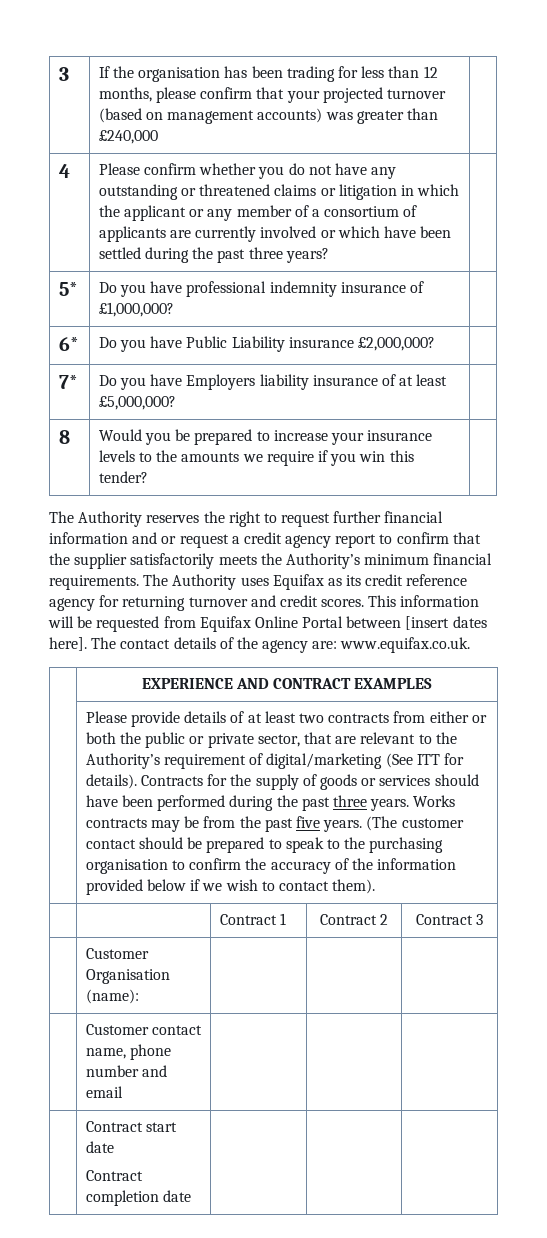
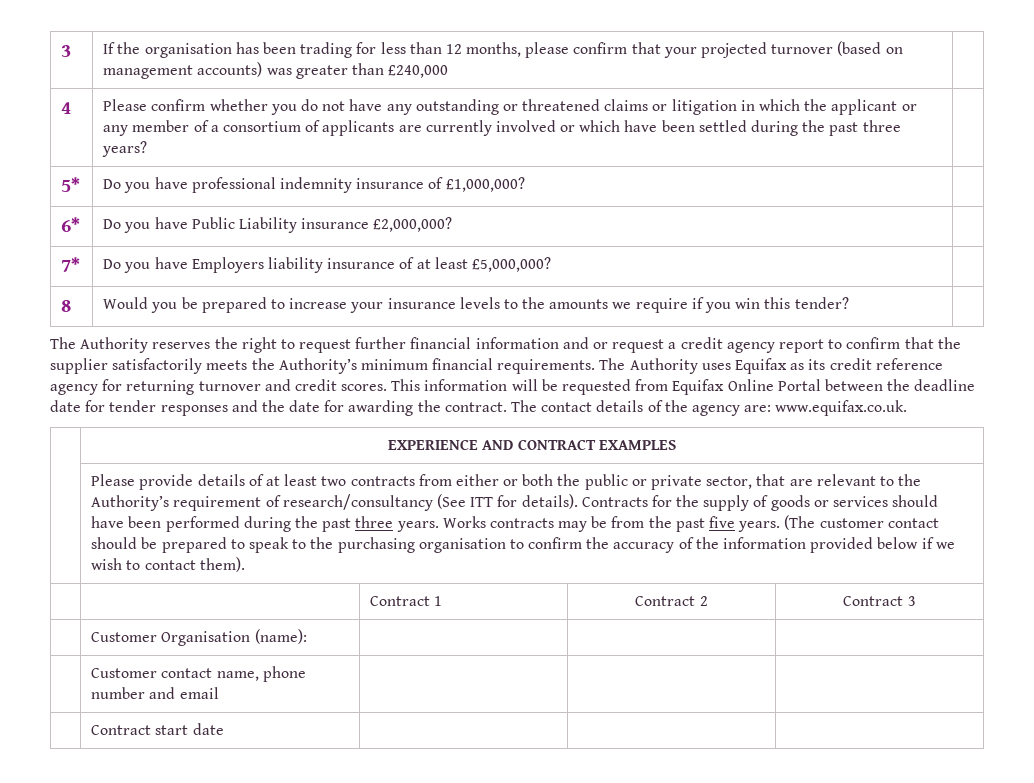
- This information will be requested from Equifax Online Portal between [insert dates here].
+ This information will be requested from Equifax Online Portal between the deadline date for tender responses and the date for awarding the contract.
- Please provide details of at least two contracts from either or both the public or private sector, that are relevant to the Authority’s requirement of digital/marketing (See ITT for details).
+ Please provide details of at least two contracts from either or both the public or private sector, that are relevant to the Authority’s requirement of research/consultancy (See ITT for details).
- | Contract start date
- Contract completion date | | |
+ | Contract start date | | |

